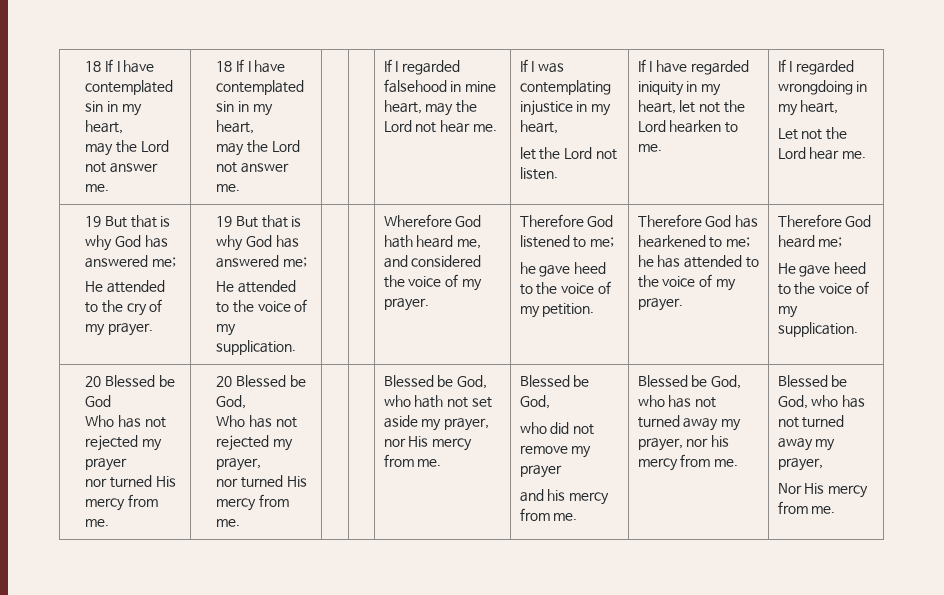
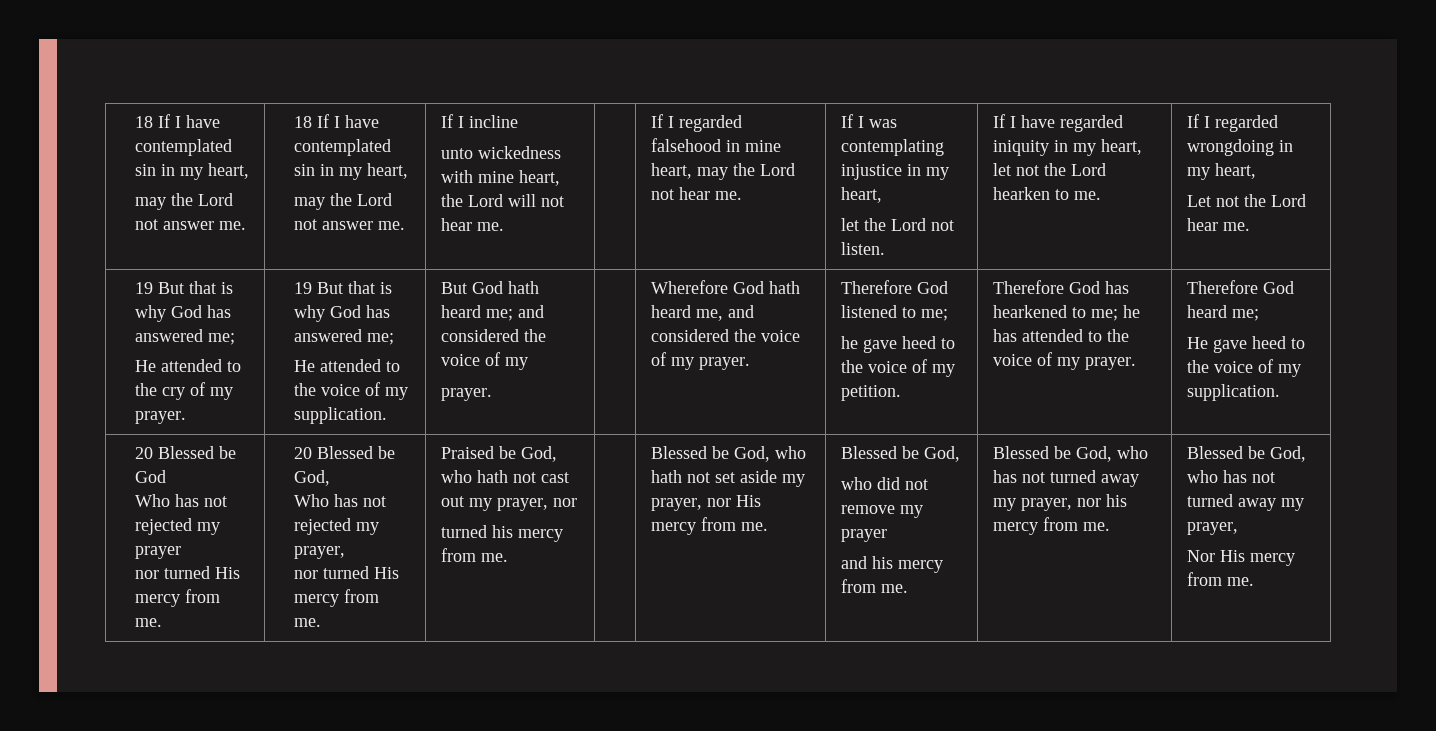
+ If I incline
+ unto wickedness with mine heart, the Lord will not hear me.
+ But God hath heard me; and considered the voice of my
+ prayer.
+ Praised be God, who hath not cast out my prayer, nor
+ turned his mercy from me.

